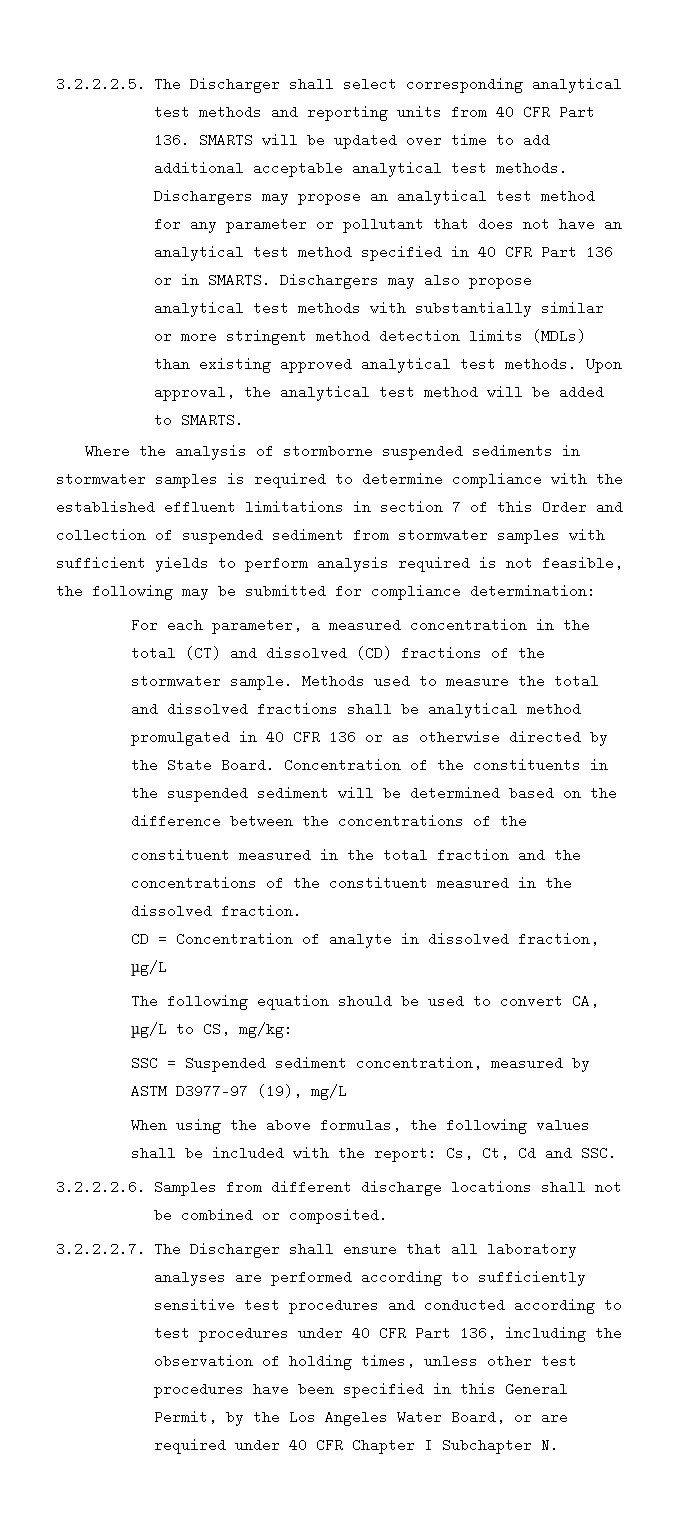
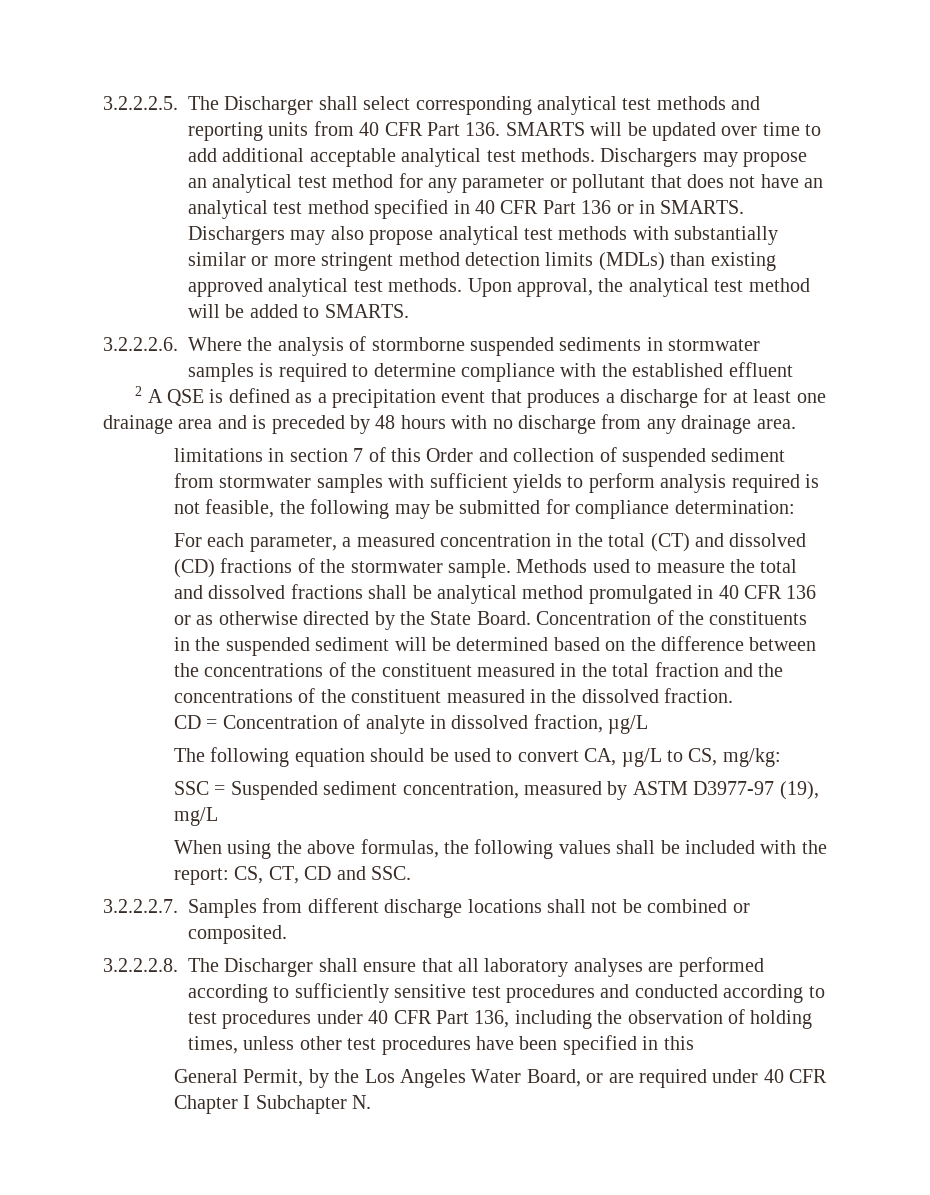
- Where the analysis of stormborne suspended sediments in stormwater samples is required to determine compliance with the established effluent limitations in section 7 of this Order and collection of suspended sediment from stormwater samples with sufficient yields to perform analysis required is not feasible, the following may be submitted for compliance determination:
+ 3.2.2.2.6. Where the analysis of stormborne suspended sediments in stormwater samples is required to determine compliance with the established effluent
+ 2 A QSE is defined as a precipitation event that produces a discharge for at least one drainage area and is preceded by 48 hours with no discharge from any drainage area.
+ limitations in section 7 of this Order and collection of suspended sediment from stormwater samples with sufficient yields to perform analysis required is not feasible, the following may be submitted for compliance determination:
- Concentration of the constituents in the suspended sediment will be determined based on the difference between the concentrations of the
- constituent measured in the total fraction and the concentrations of the constituent measured in the dissolved fraction.
+ Concentration of the constituents in the suspended sediment will be determined based on the difference between the concentrations of the constituent measured in the total fraction and the concentrations of the constituent measured in the dissolved fraction.
- When using the above formulas, the following values shall be included with the report: Cs, Ct, Cd and SSC.
+ When using the above formulas, the following values shall be included with the report: CS, CT, CD and SSC.
- 3.2.2.2.6. Samples from different discharge locations shall not be combined or composited.
+ 3.2.2.2.7. Samples from different discharge locations shall not be combined or composited.
- 3.2.2.2.7. The Discharger shall ensure that all laboratory analyses are performed according to sufficiently sensitive test procedures and conducted according to test procedures under 40 CFR Part 136, including the observation of holding times, unless other test procedures have been specified in this General Permit, by the Los Angeles Water Board, or are required under 40 CFR Chapter I Subchapter N.
+ 3.2.2.2.8. The Discharger shall ensure that all laboratory analyses are performed according to sufficiently sensitive test procedures and conducted according to test procedures under 40 CFR Part 136, including the observation of holding times, unless other test procedures have been specified in this
+ General Permit, by the Los Angeles Water Board, or are required under 40 CFR Chapter I Subchapter N.

